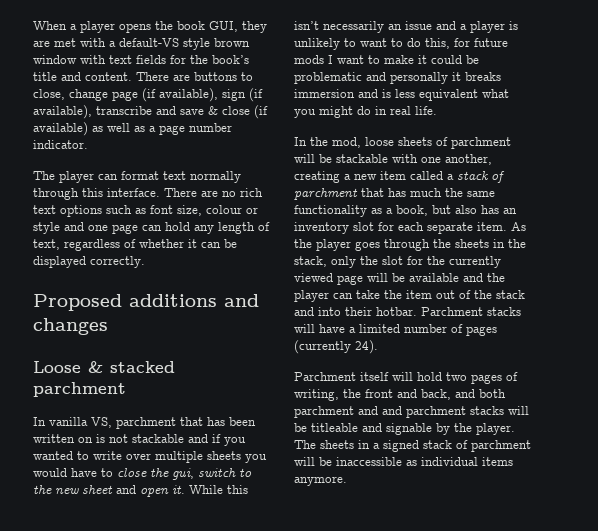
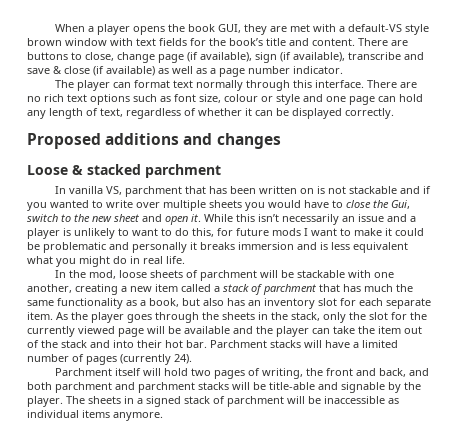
- In vanilla VS, parchment that has been written on is not stackable and if you wanted to write over multiple sheets you would have to close the gui, switch to the new sheet and open it.
+ In vanilla VS, parchment that has been written on is not stackable and if you wanted to write over multiple sheets you would have to close the Gui, switch to the new sheet and open it.
- As the player goes through the sheets in the stack, only the slot for the currently viewed page will be available and the player can take the item out of the stack and into their hotbar.
+ As the player goes through the sheets in the stack, only the slot for the currently viewed page will be available and the player can take the item out of the stack and into their hot bar.
- Parchment itself will hold two pages of writing, the front and back, and both parchment and and parchment stacks will be titleable and signable by the player.
+ Parchment itself will hold two pages of writing, the front and back, and both parchment and parchment stacks will be title-able and signable by the player.

